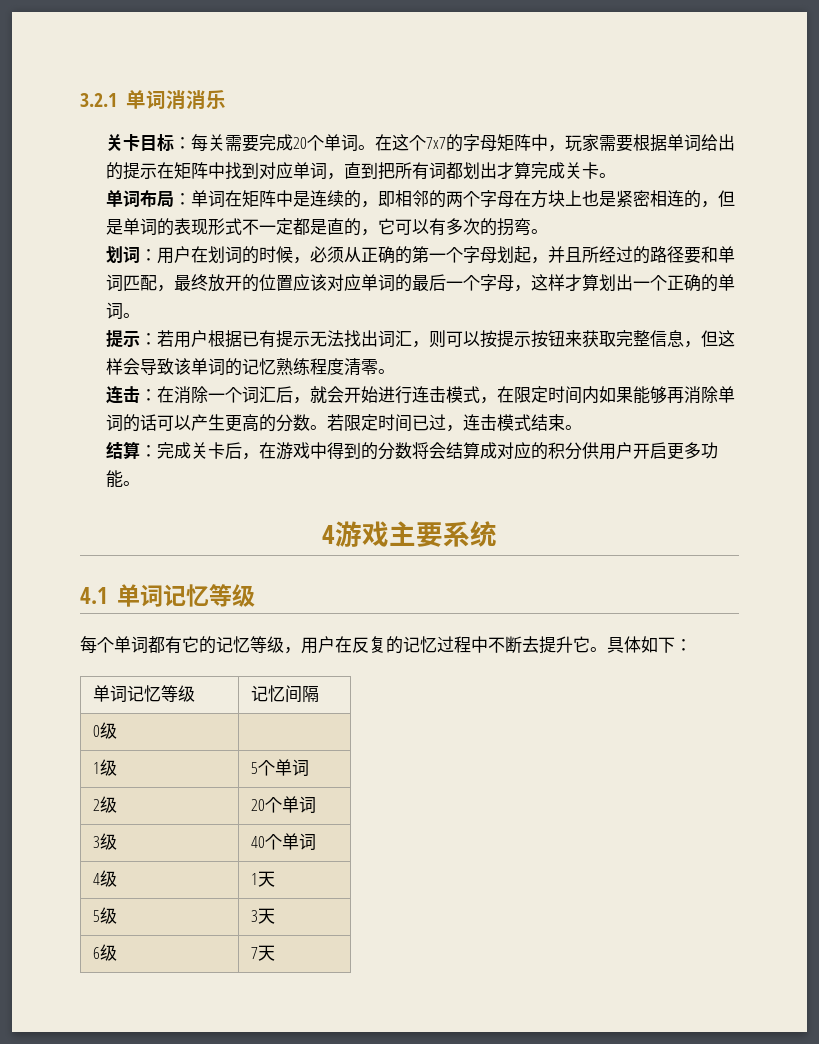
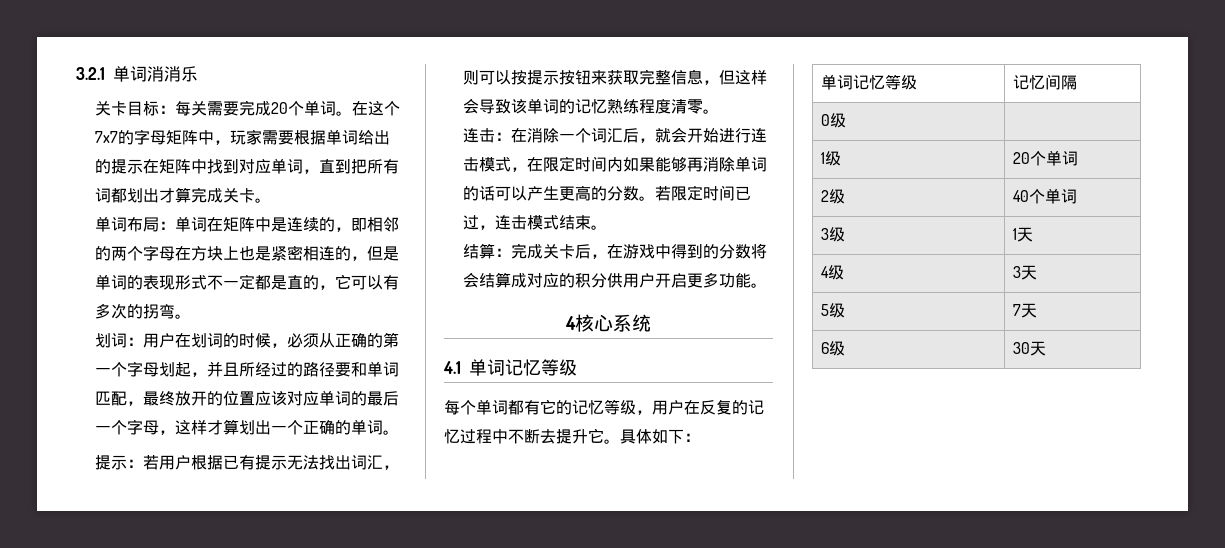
- 4游戏主要系统
+ 4核心系统
- 1级 | 5个单词
+ 1级 | 20个单词
- 2级 | 20个单词
+ 2级 | 40个单词
- 3级 | 40个单词
+ 3级 | 1天
- 4级 | 1天
+ 4级 | 3天
- 5级 | 3天
+ 5级 | 7天
- 6级 | 7天
+ 6级 | 30天

